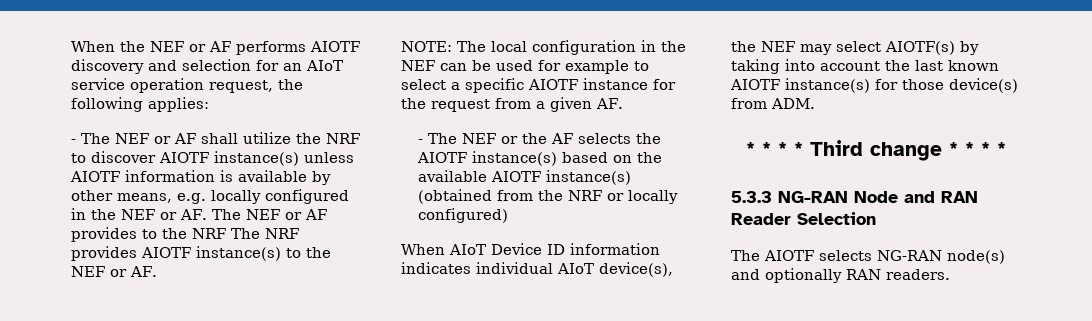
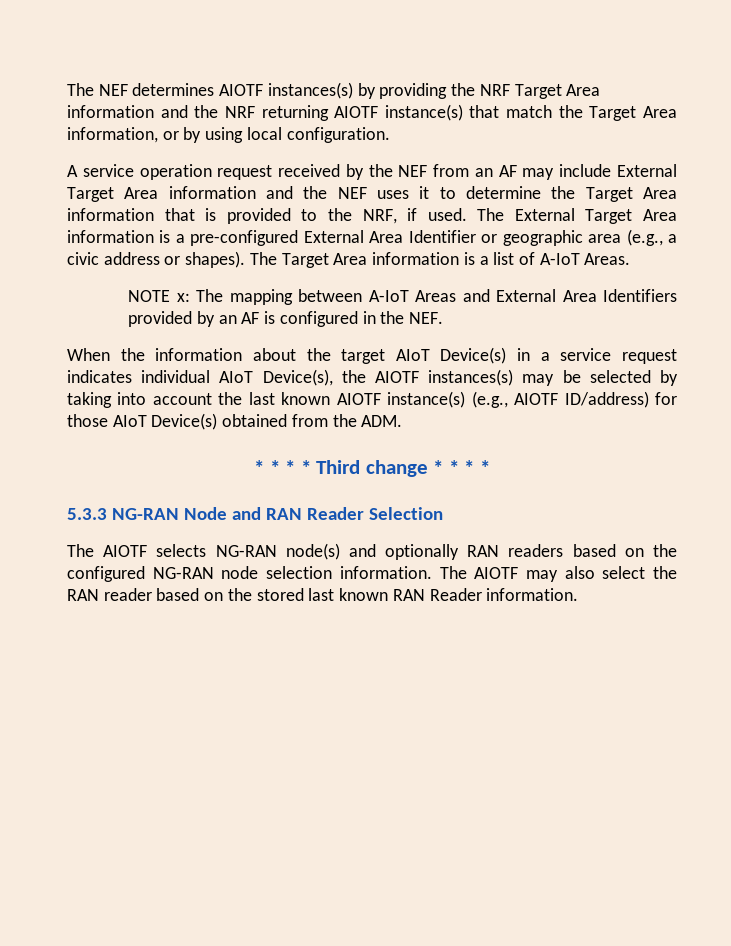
- When the NEF or AF performs AIOTF discovery and selection for an AIoT service operation request, the following applies:
- - The NEF or AF shall utilize the NRF to discover AIOTF instance(s) unless AIOTF information is available by other means, e.g. locally configured in the NEF or AF. The NEF or AF provides to the NRF The NRF provides AIOTF instance(s) to the NEF or AF.
- NOTE: The local configuration in the NEF can be used for example to select a specific AIOTF instance for the request from a given AF.
- - The NEF or the AF selects the AIOTF instance(s) based on the available AIOTF instance(s) (obtained from the NRF or locally configured)
- When AIoT Device ID information indicates individual AIoT device(s), the NEF may select AIOTF(s) by taking into account the last known AIOTF instance(s) for those device(s) from ADM.
+ The NEF determines AIOTF instances(s) by providing the NRF Target Area information and the NRF returning AIOTF instance(s) that match the Target Area information, or by using local configuration.
+ A service operation request received by the NEF from an AF may include External Target Area information and the NEF uses it to determine the Target Area information that is provided to the NRF, if used. The External Target Area information is a pre-configured External Area Identifier or geographic area (e.g., a civic address or shapes). The Target Area information is a list of A-IoT Areas.
+ NOTE x: The mapping between A-IoT Areas and External Area Identifiers provided by an AF is configured in the NEF.
+ When the information about the target AIoT Device(s) in a service request indicates individual AIoT Device(s), the AIOTF instances(s) may be selected by taking into account the last known AIOTF instance(s) (e.g., AIOTF ID/address) for those AIoT Device(s) obtained from the ADM.
- The AIOTF selects NG-RAN node(s) and optionally RAN readers.
+ The AIOTF selects NG-RAN node(s) and optionally RAN readers based on the configured NG-RAN node selection information. The AIOTF may also select the RAN reader based on the stored last known RAN Reader information.

